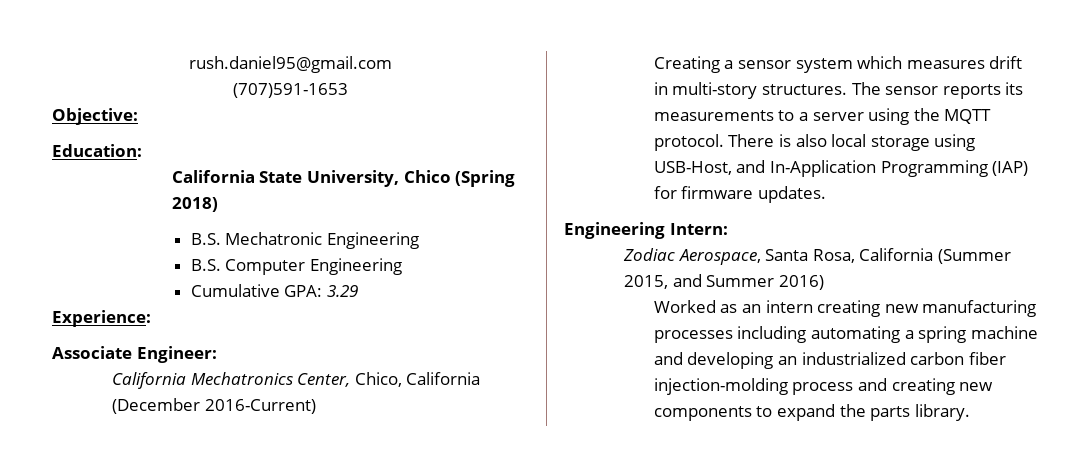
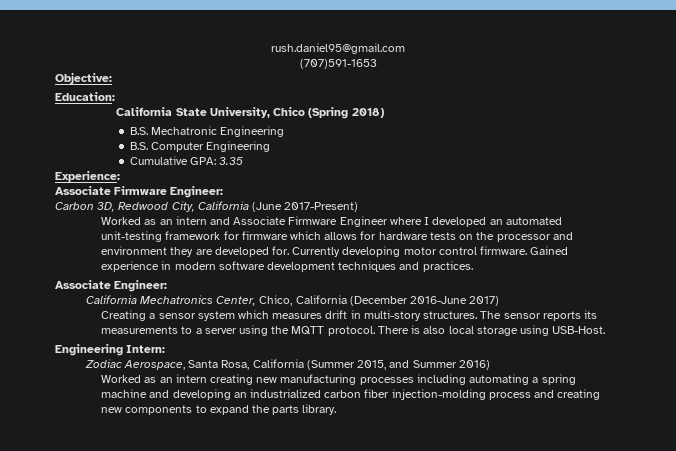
- Cumulative GPA: 3.29
+ Cumulative GPA: 3.35
+ Associate Firmware Engineer:
+ Carbon 3D, Redwood City, California (June 2017-Present)
+ Worked as an intern and Associate Firmware Engineer where I developed an automated unit-testing framework for firmware which allows for hardware tests on the processor and environment they are developed for. Currently developing motor control firmware. Gained experience in modern software development techniques and practices.
- California Mechatronics Center, Chico, California (December 2016-Current)
+ California Mechatronics Center, Chico, California (December 2016-June 2017)
- There is also local storage using USB-Host, and In-Application Programming (IAP) for firmware updates.
+ There is also local storage using USB-Host.

